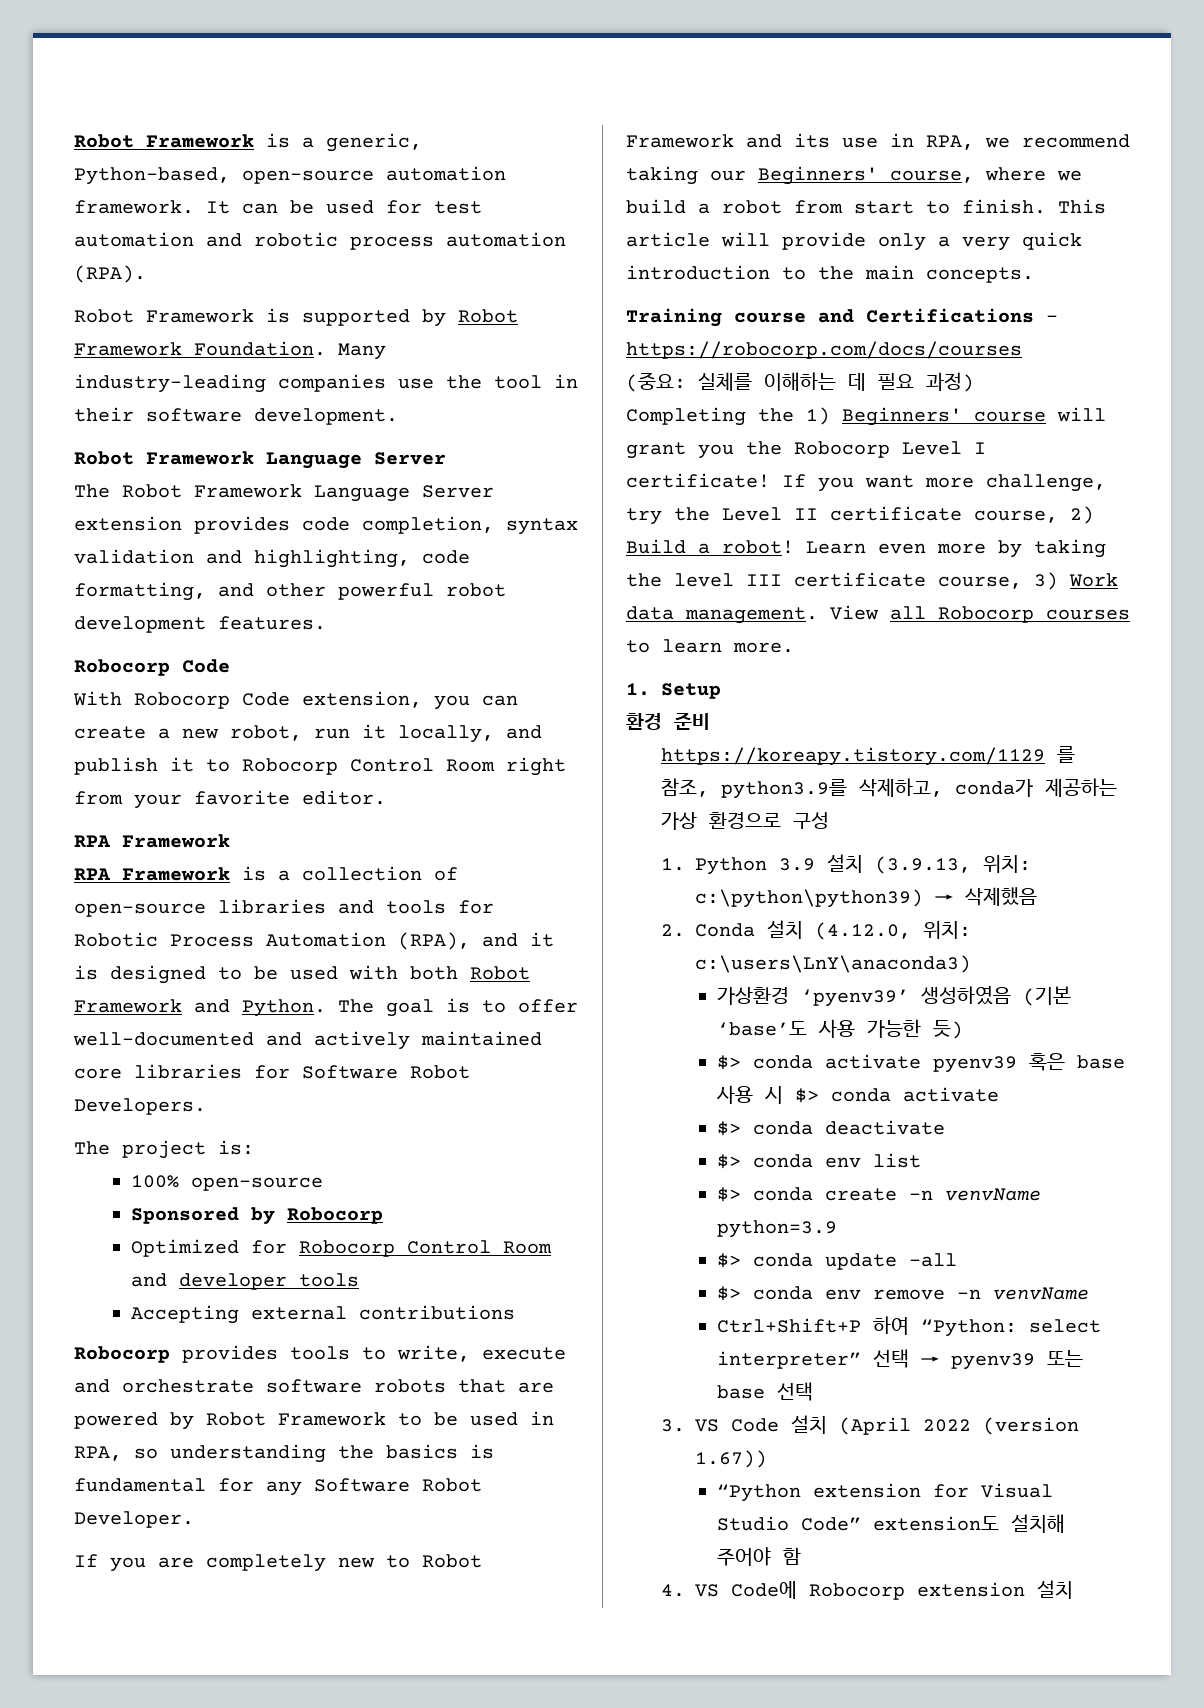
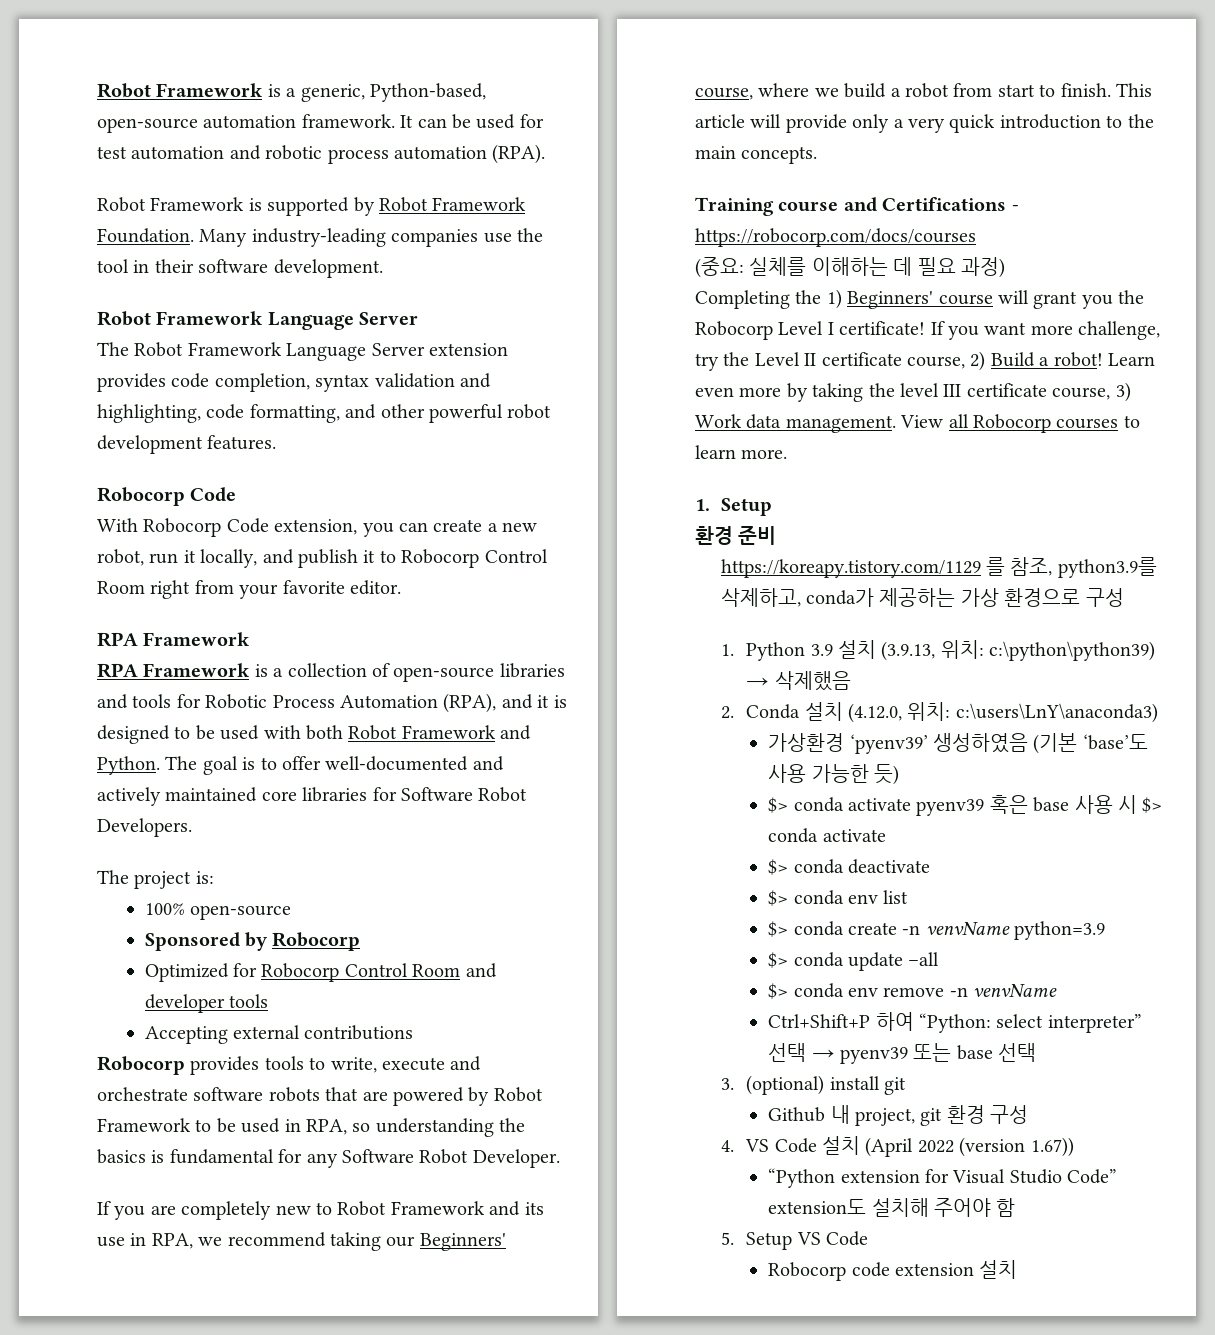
- 3. VS Code 설치 (April 2022 (version 1.67))
+ 3. (optional) install git
+ Github 내 project, git 환경 구성
+ 4. VS Code 설치 (April 2022 (version 1.67))
- 4. VS Code에 Robocorp extension 설치
+ 5. Setup VS Code
+ Robocorp code extension 설치

